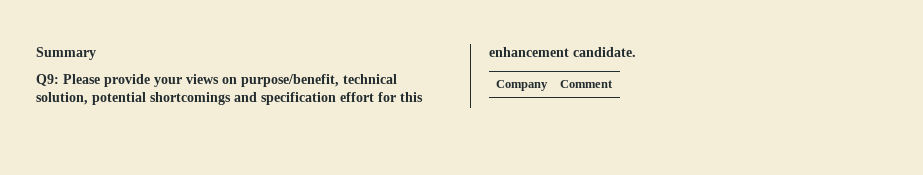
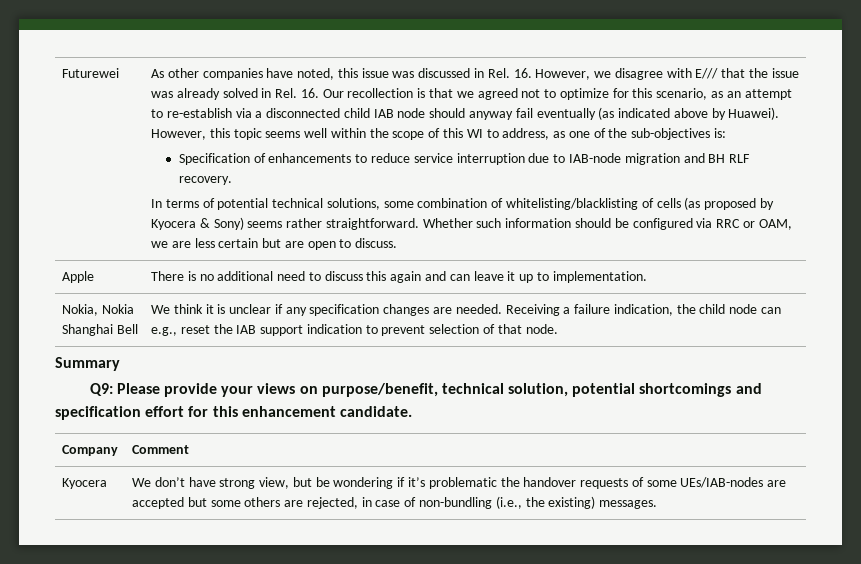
+ Futurewei | As other companies have noted, this issue was discussed in Rel. 16. However, we disagree with E/// that the issue was already solved in Rel. 16. Our recollection is that we agreed not to optimize for this scenario, as an attempt to re-establish via a disconnected child IAB node should anyway fail eventually (as indicated above by Huawei). However, this topic seems well within the scope of this WI to address, as one of the sub-objectives is:
+ Specification of enhancements to reduce service interruption due to IAB-node migration and BH RLF recovery.
+ In terms of potential technical solutions, some combination of whitelisting/blacklisting of cells (as proposed by Kyocera & Sony) seems rather straightforward. Whether such information should be configured via RRC or OAM, we are less certain but are open to discuss.
+ Apple | There is no additional need to discuss this again and can leave it up to implementation.
+ Nokia, Nokia Shanghai Bell | We think it is unclear if any specification changes are needed. Receiving a failure indication, the child node can e.g., reset the IAB support indication to prevent selection of that node.
+ Kyocera | We don’t have strong view, but be wondering if it’s problematic the handover requests of some UEs/IAB-nodes are accepted but some others are rejected, in case of non-bundling (i.e., the existing) messages.

